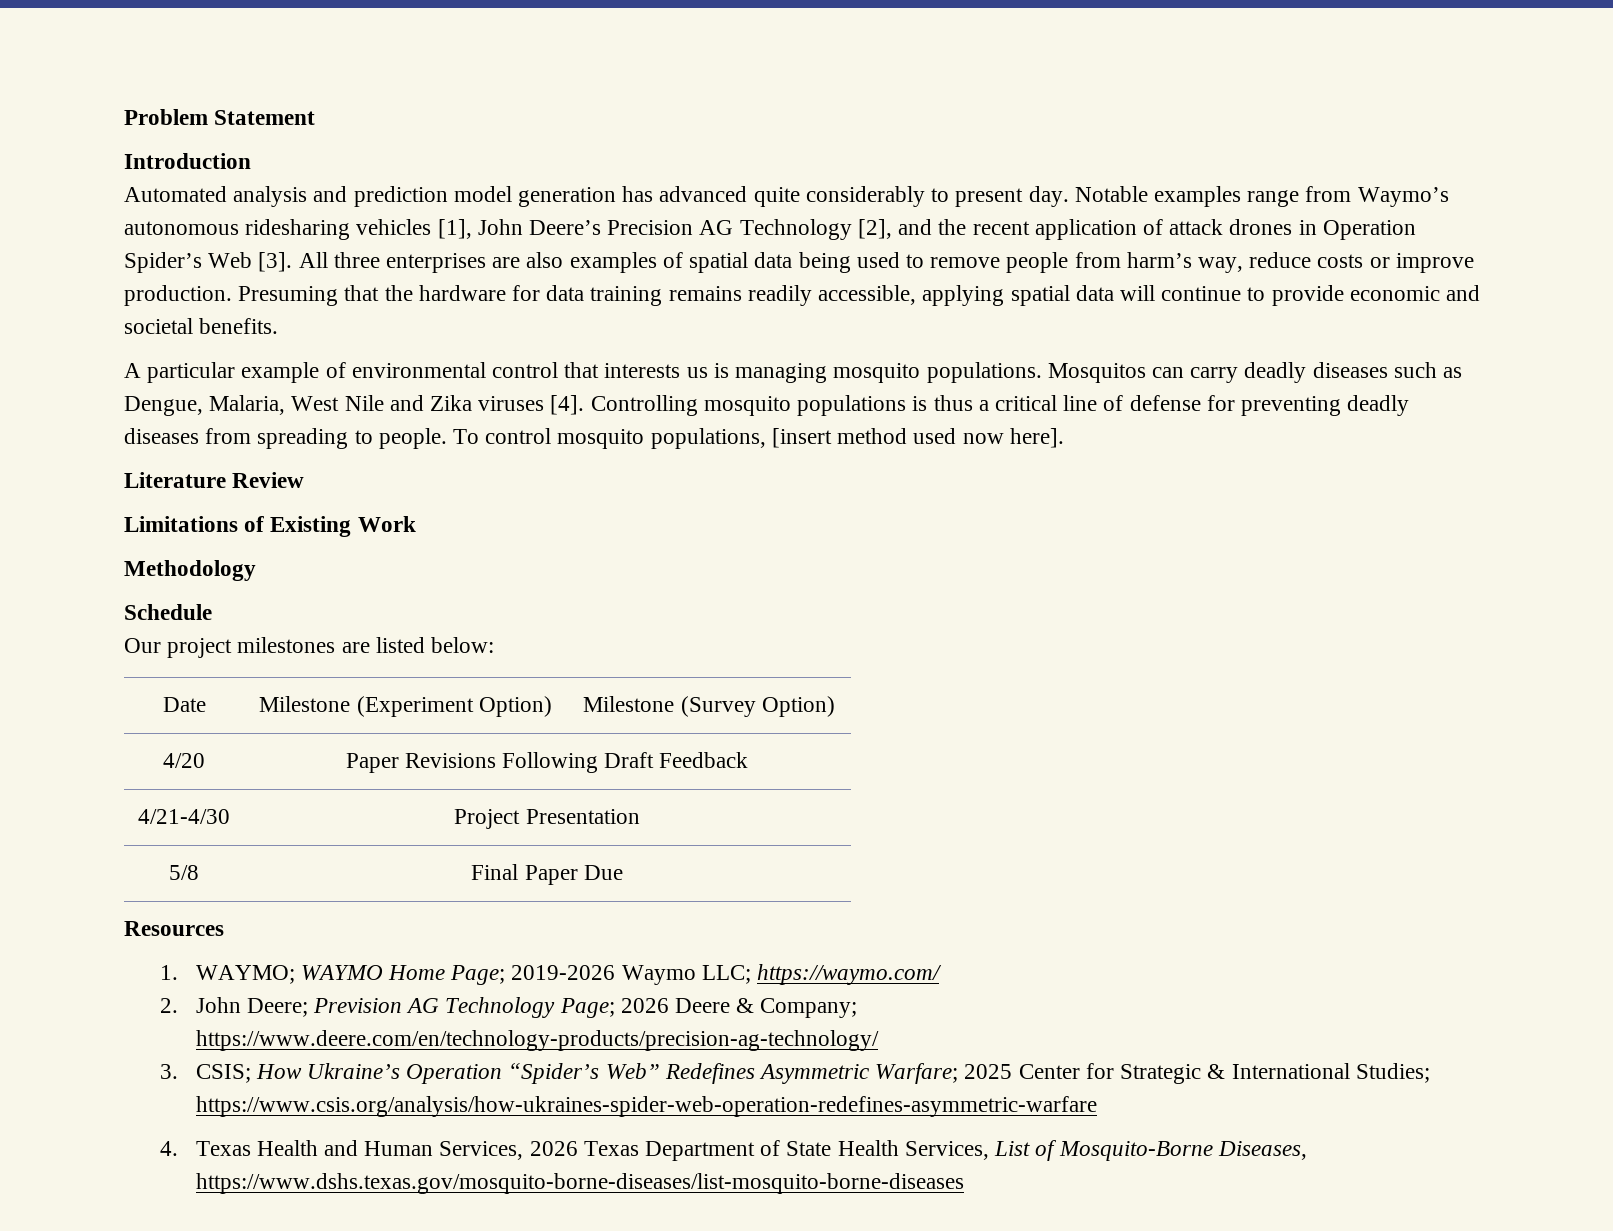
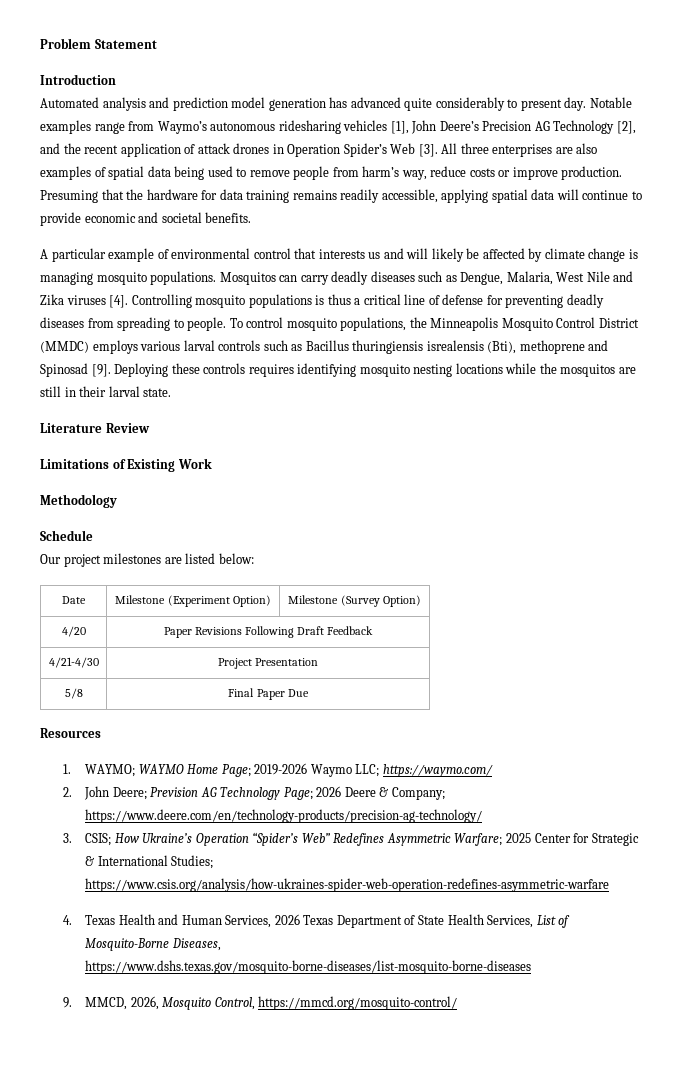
- A particular example of environmental control that interests us is managing mosquito populations.
+ A particular example of environmental control that interests us and will likely be affected by climate change is managing mosquito populations.
- To control mosquito populations, [insert method used now here].
+ To control mosquito populations, the Minneapolis Mosquito Control District (MMDC) employs various larval controls such as Bacillus thuringiensis isrealensis (Bti), methoprene and Spinosad [9]. Deploying these controls requires identifying mosquito nesting locations while the mosquitos are still in their larval state.
+ 9. MMCD, 2026, Mosquito Control, https://mmcd.org/mosquito-control/

